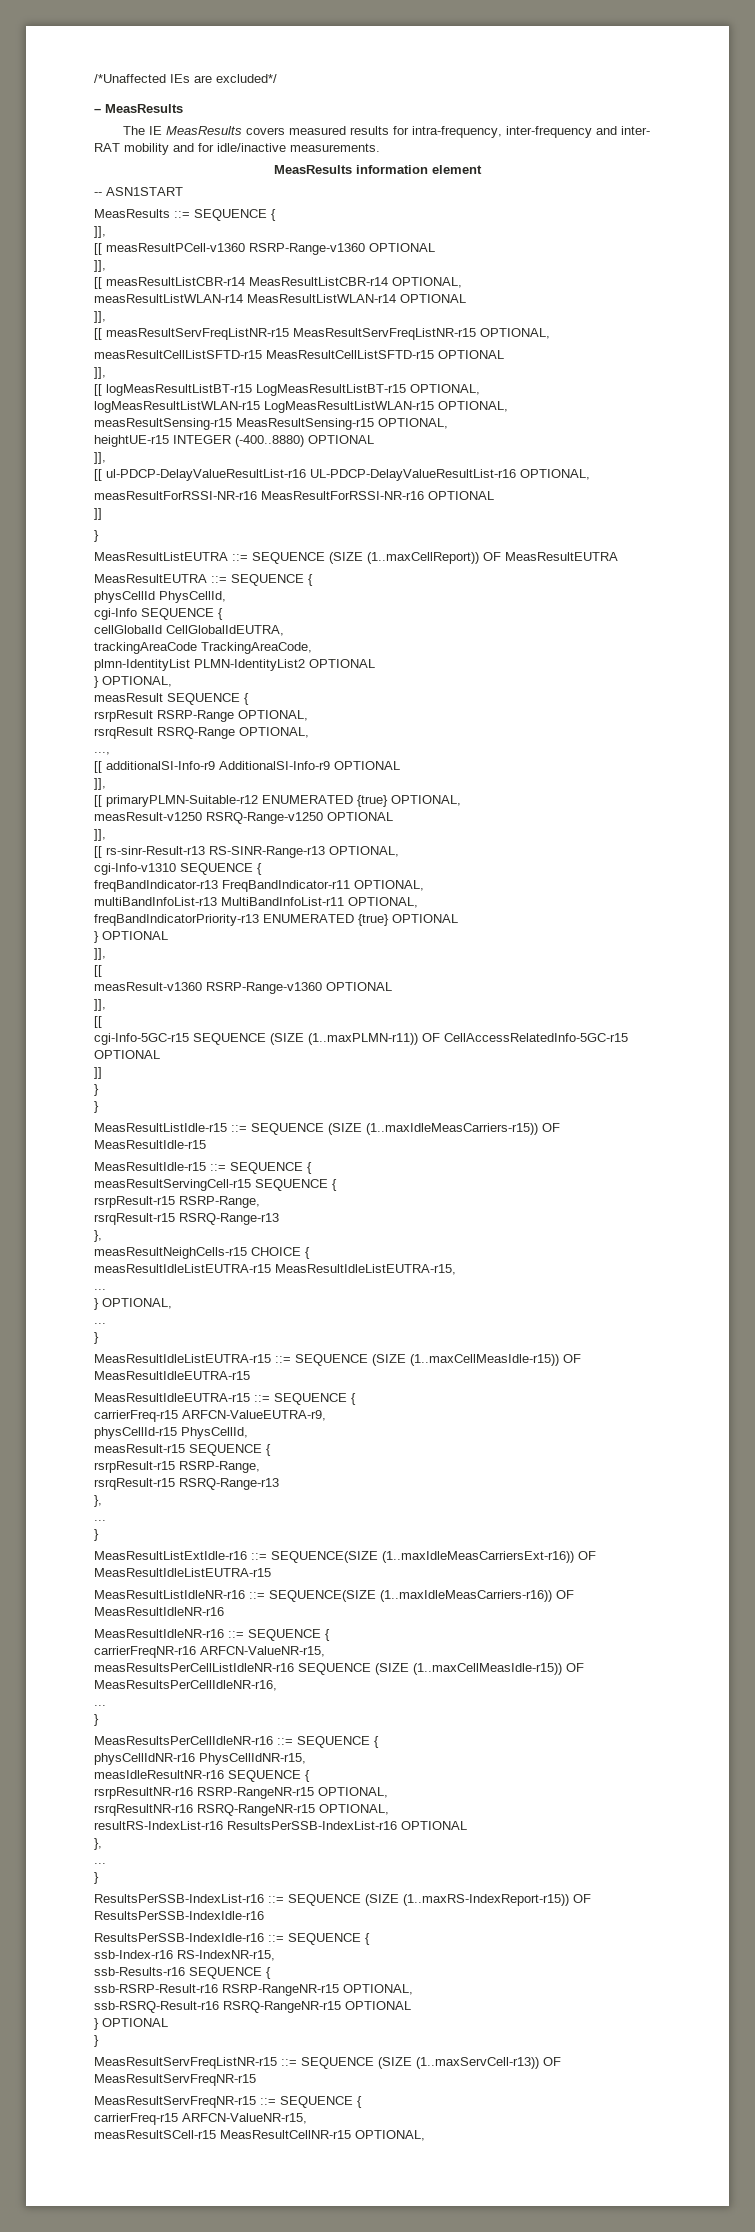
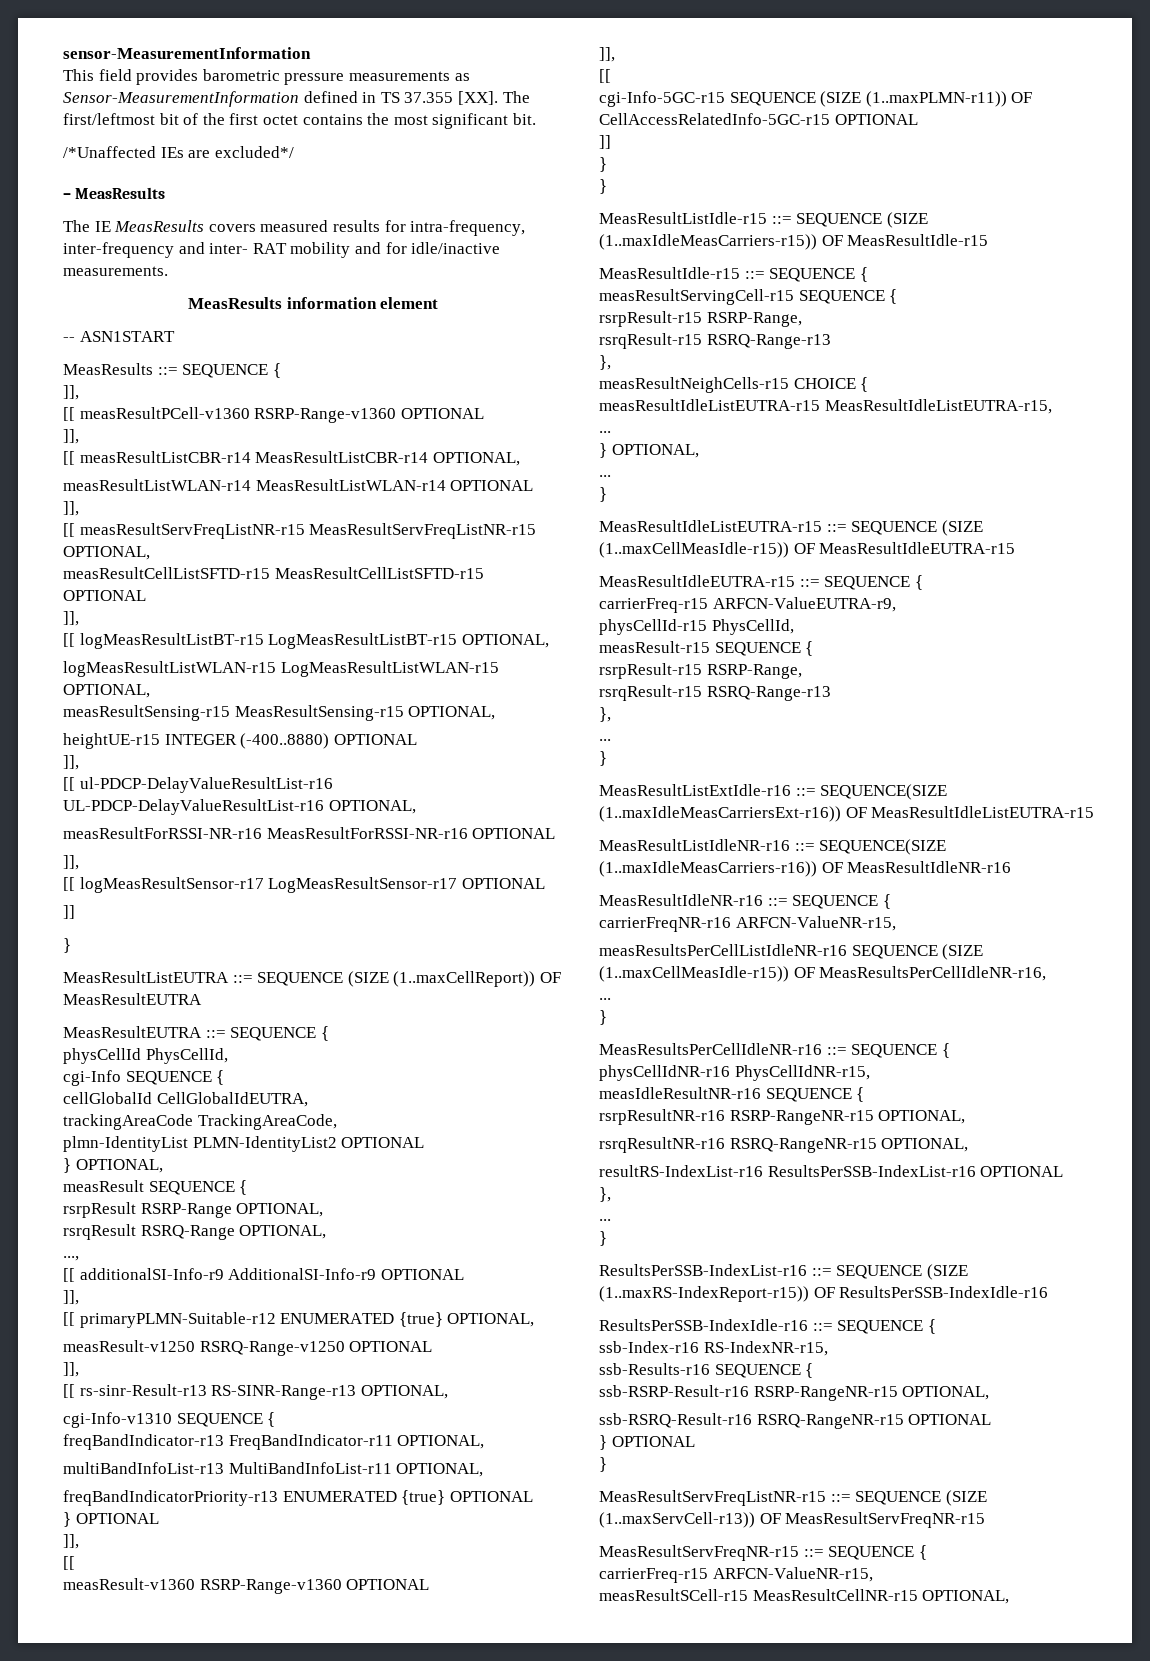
+ sensor-MeasurementInformation
+ This field provides barometric pressure measurements as Sensor-MeasurementInformation defined in TS 37.355 [XX]. The first/leftmost bit of the first octet contains the most significant bit.
  measResultForRSSI-NR-r16 MeasResultForRSSI-NR-r16 OPTIONAL
+ ]],
+ [[ logMeasResultSensor-r17 LogMeasResultSensor-r17 OPTIONAL

